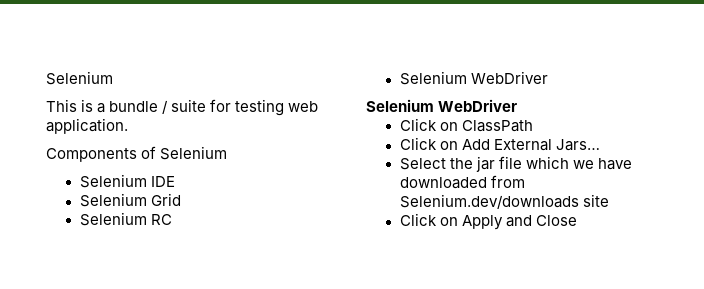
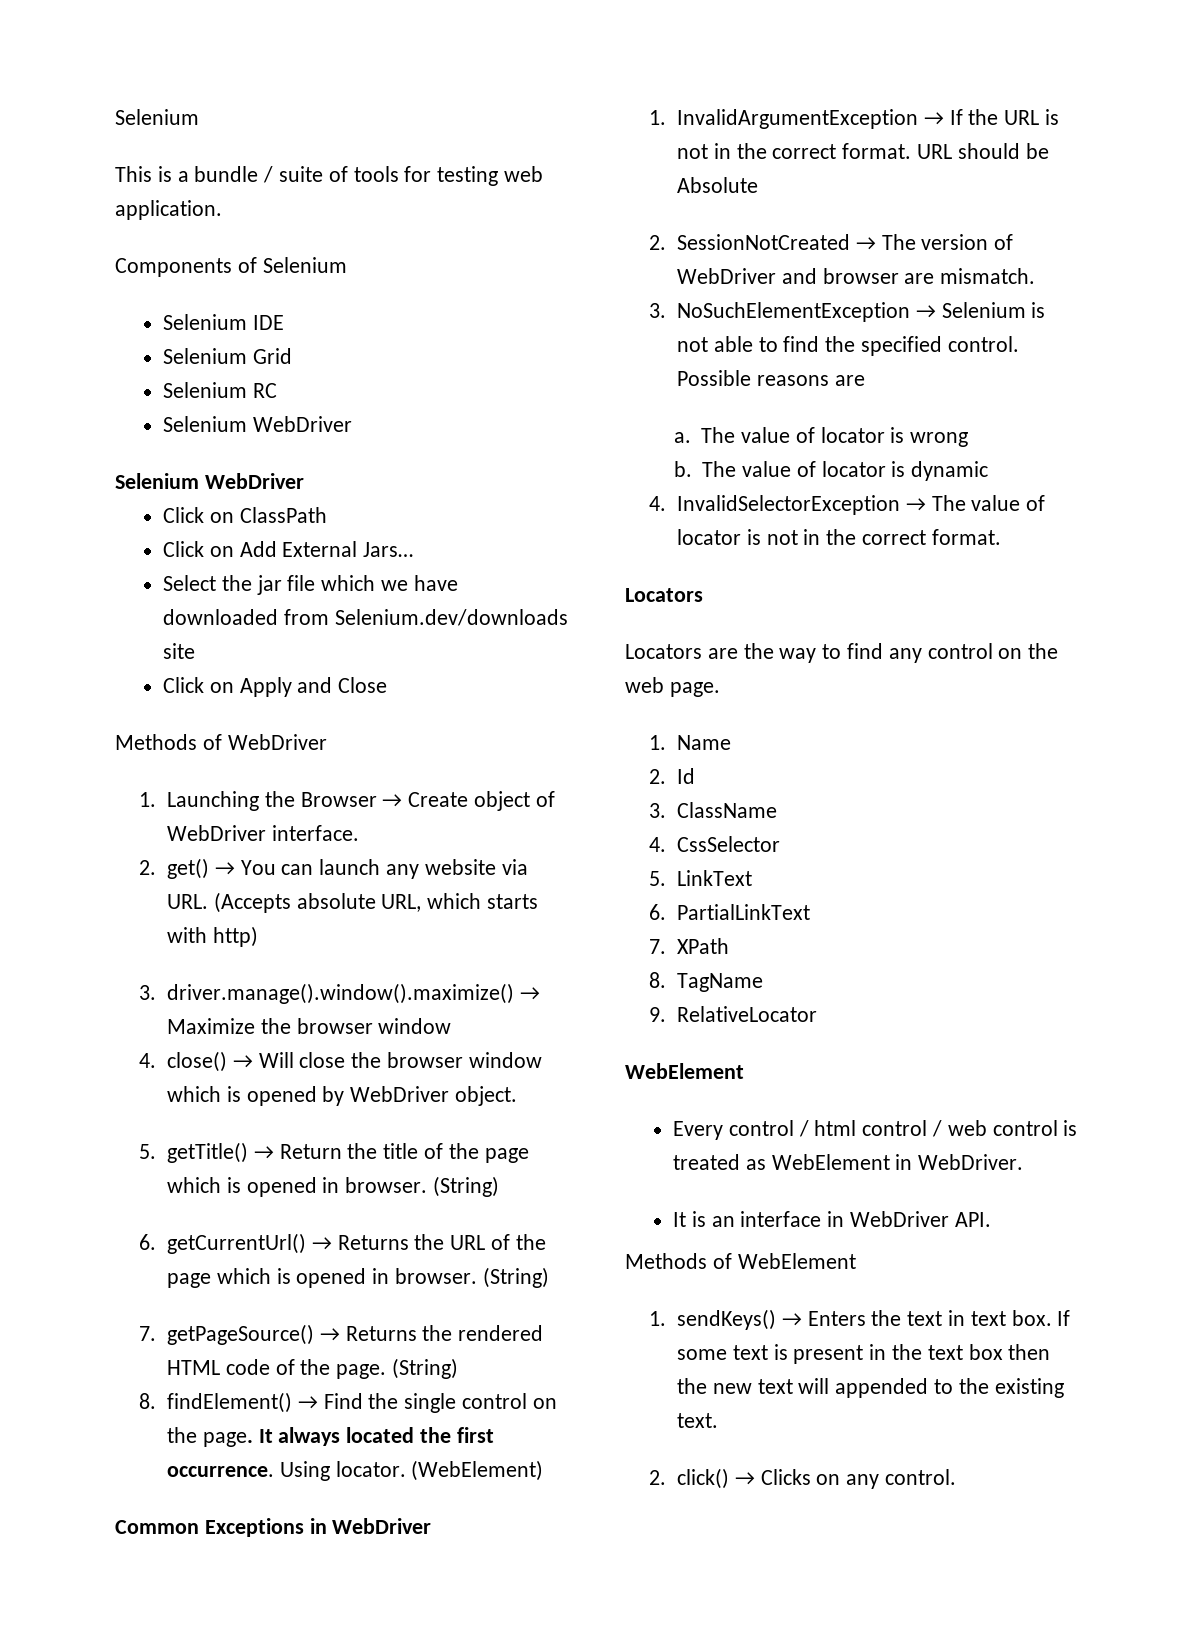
- This is a bundle / suite for testing web application.
+ This is a bundle / suite of tools for testing web application.
+ Methods of WebDriver
+ 1. Launching the Browser → Create object of WebDriver interface.
+ 2. get() → You can launch any website via URL. (Accepts absolute URL, which starts with http)
+ 3. driver.manage().window().maximize() → Maximize the browser window
+ 4. close() → Will close the browser window which is opened by WebDriver object.
+ 5. getTitle() → Return the title of the page which is opened in browser. (String)
+ 6. getCurrentUrl() → Returns the URL of the page which is opened in browser. (String)
+ 7. getPageSource() → Returns the rendered HTML code of the page. (String)
+ 8. findElement() → Find the single control on the page. It always located the first occurrence. Using locator. (WebElement)
+ Common Exceptions in WebDriver
+ 1. InvalidArgumentException → If the URL is not in the correct format. URL should be Absolute
+ 2. SessionNotCreated → The version of WebDriver and browser are mismatch.
+ 3. NoSuchElementException → Selenium is not able to find the specified control. Possible reasons are
+ a. The value of locator is wrong
+ b. The value of locator is dynamic
+ 4. InvalidSelectorException → The value of locator is not in the correct format.
+ Locators
+ Locators are the way to find any control on the web page.
+ 1. Name
+ 2. Id
+ 3. ClassName
+ 4. CssSelector
+ 5. LinkText
+ 6. PartialLinkText
+ 7. XPath
+ 8. TagName
+ 9. RelativeLocator
+ WebElement
+ Every control / html control / web control is treated as WebElement in WebDriver.
+ It is an interface in WebDriver API.
+ Methods of WebElement
+ 1. sendKeys() → Enters the text in text box. If some text is present in the text box then the new text will appended to the existing text.
+ 2. click() → Clicks on any control.

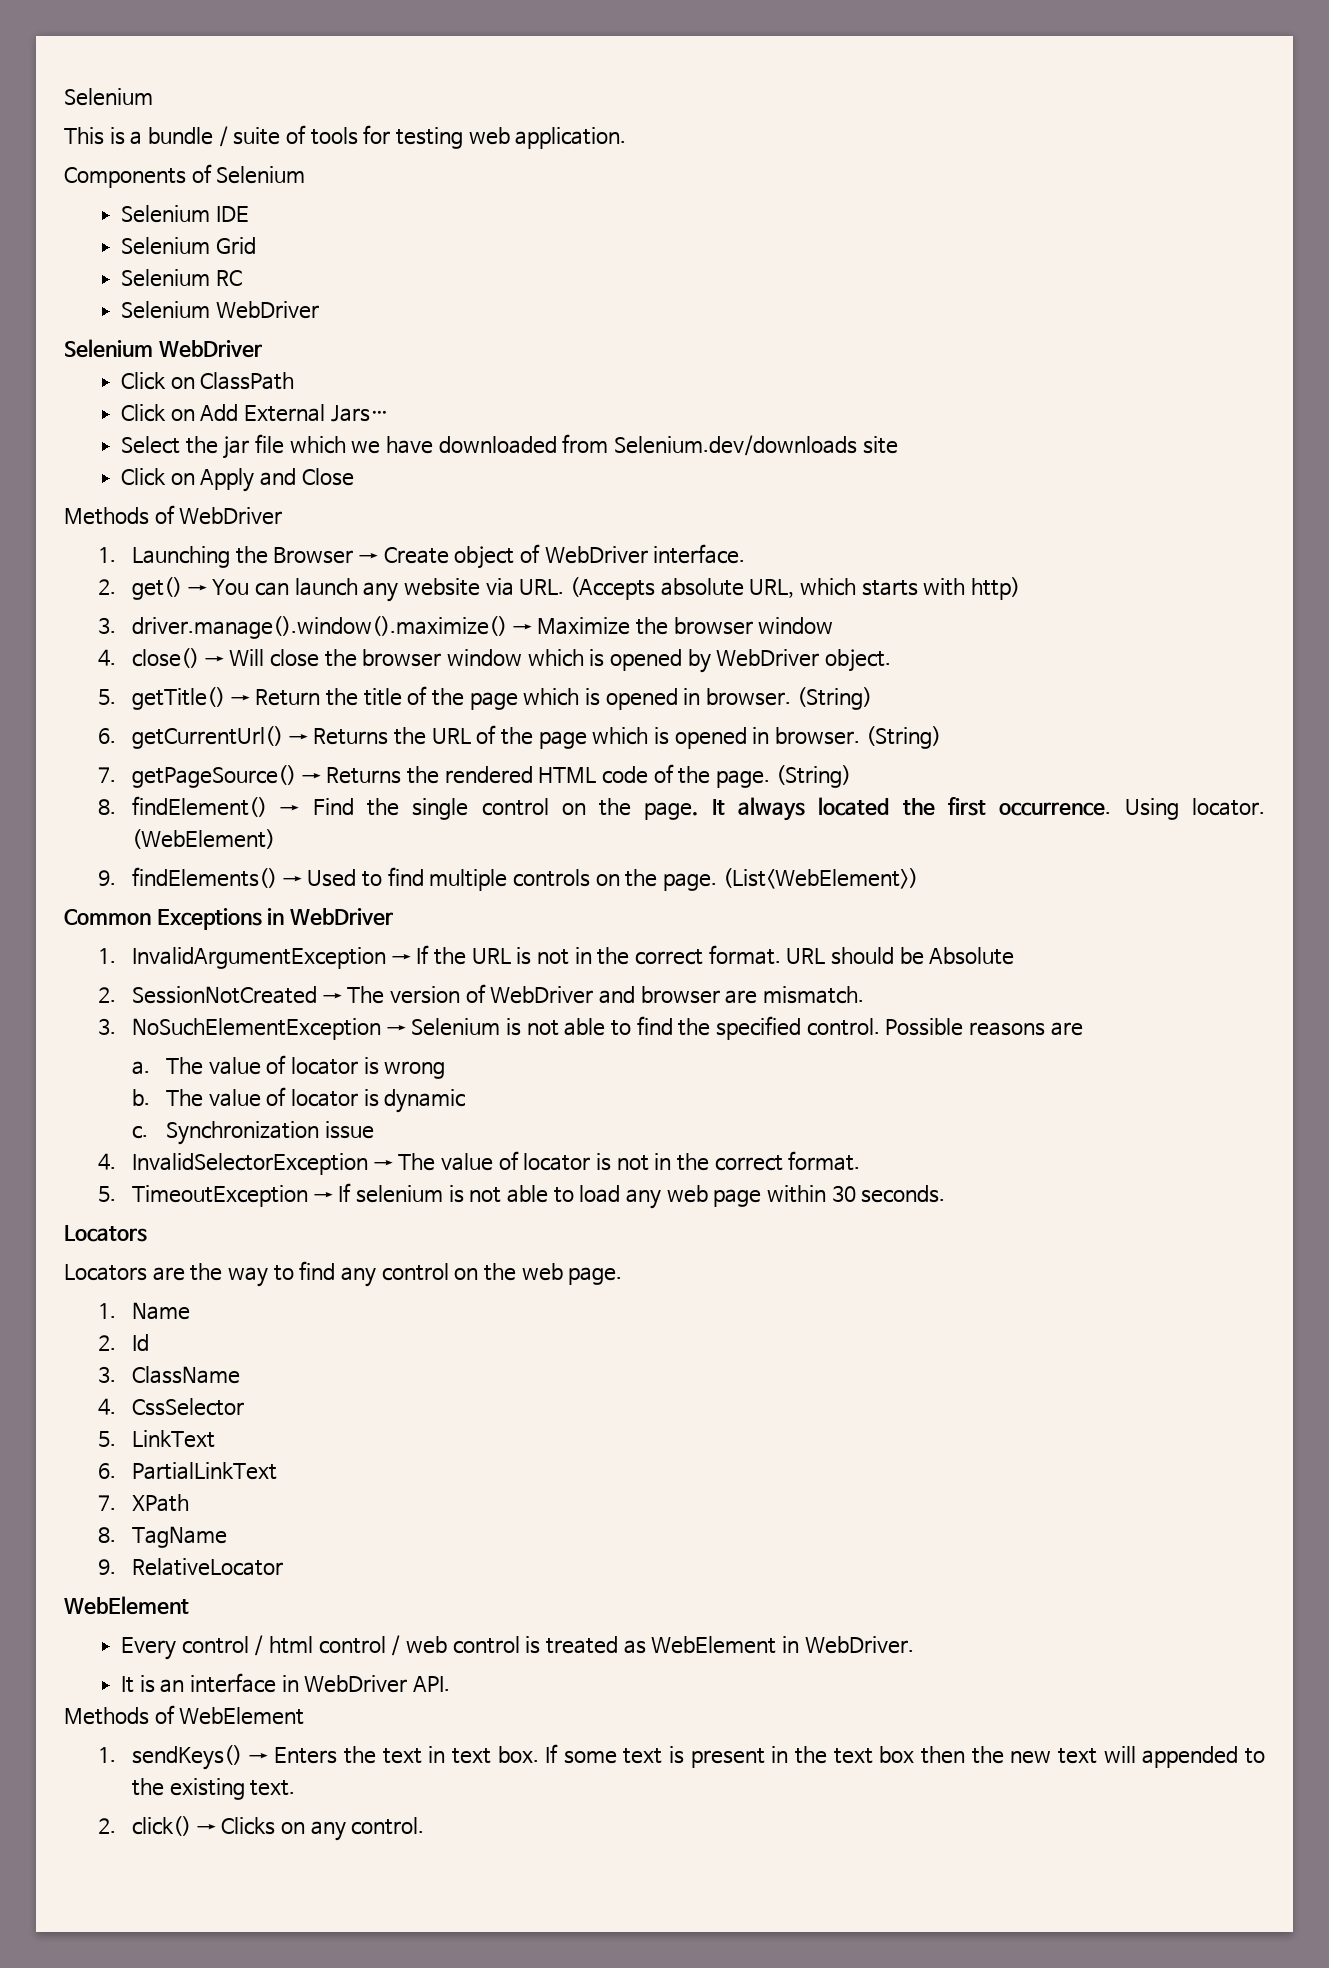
+ 9. findElements() → Used to find multiple controls on the page. (List<WebElement>)
+ c. Synchronization issue
+ 5. TimeoutException → If selenium is not able to load any web page within 30 seconds.

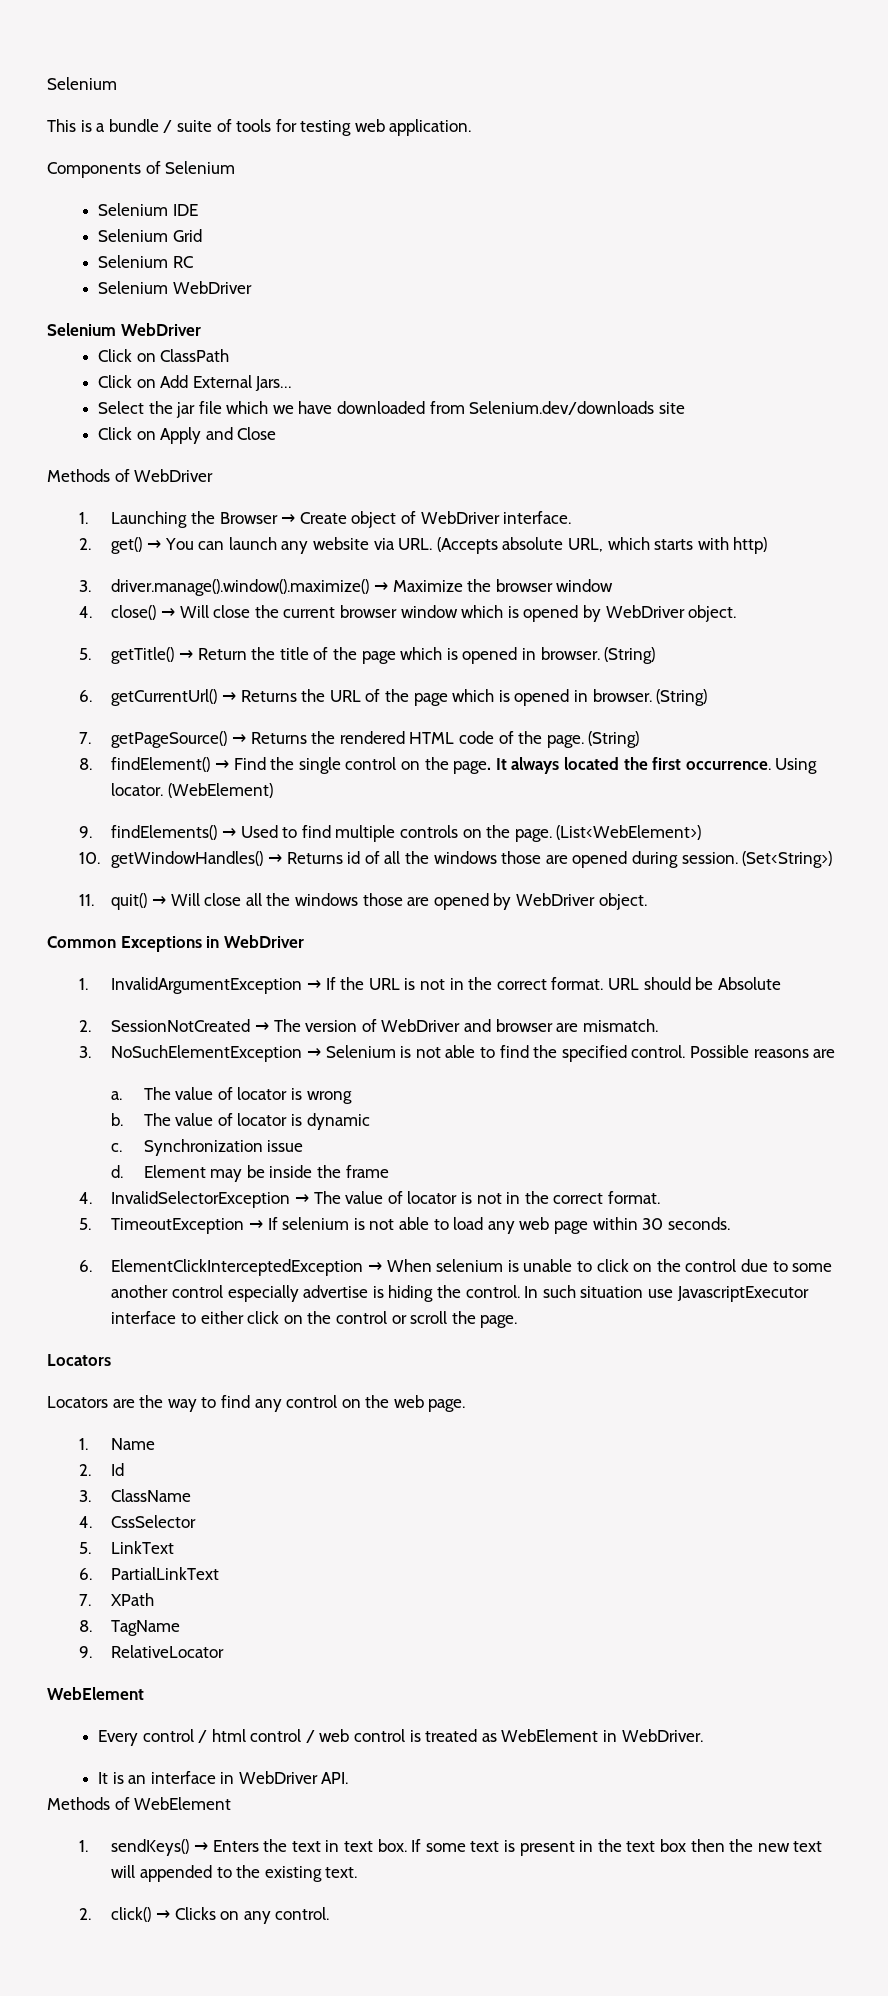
- 4. close() → Will close the browser window which is opened by WebDriver object.
+ 4. close() → Will close the current browser window which is opened by WebDriver object.
+ 10. getWindowHandles() → Returns id of all the windows those are opened during session. (Set<String>)
+ 11. quit() → Will close all the windows those are opened by WebDriver object.
+ d. Element may be inside the frame
+ 6. ElementClickInterceptedException → When selenium is unable to click on the control due to some another control especially advertise is hiding the control. In such situation use JavascriptExecutor interface to either click on the control or scroll the page.

